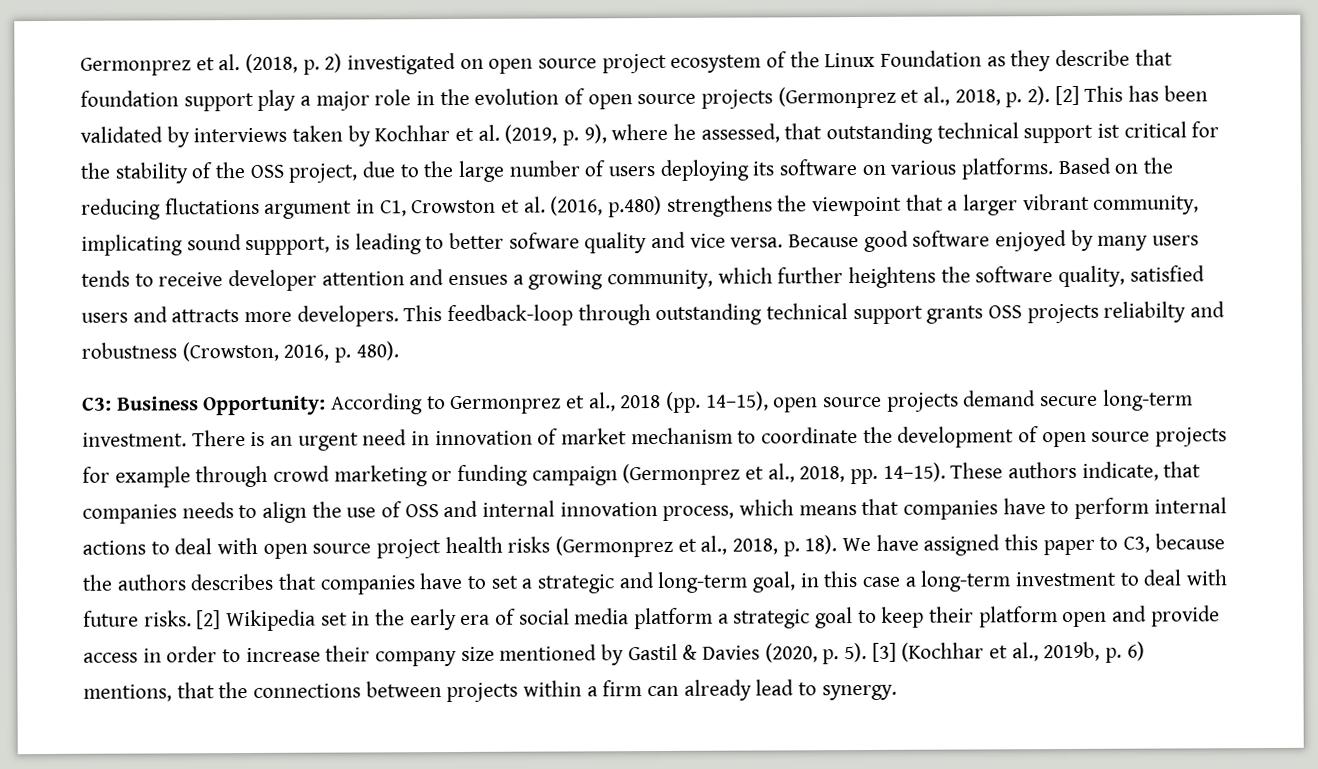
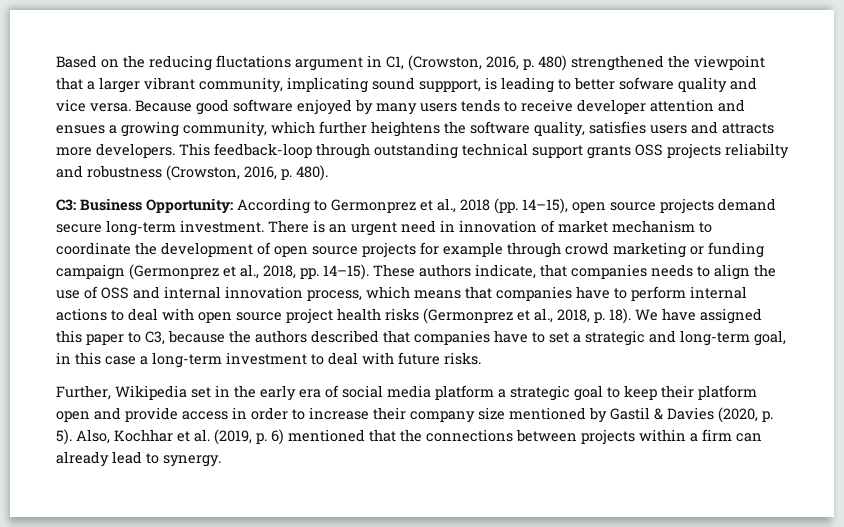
- Germonprez et al. (2018, p. 2) investigated on open source project ecosystem of the Linux Foundation as they describe that foundation support play a major role in the evolution of open source projects (Germonprez et al., 2018, p. 2). [2] This has been validated by interviews taken by Kochhar et al. (2019, p. 9), where he assessed, that outstanding technical support ist critical for the stability of the OSS project, due to the large number of users deploying its software on various platforms. Based on the reducing fluctations argument in C1, Crowston et al. (2016, p.480) strengthens the viewpoint that a larger vibrant community, implicating sound suppport, is leading to better sofware quality and vice versa.
+ Based on the reducing fluctations argument in C1, (Crowston, 2016, p. 480) strengthened the viewpoint that a larger vibrant community, implicating sound suppport, is leading to better sofware quality and vice versa.
- Because good software enjoyed by many users tends to receive developer attention and ensues a growing community, which further heightens the software quality, satisfied users and attracts more developers.
+ Because good software enjoyed by many users tends to receive developer attention and ensues a growing community, which further heightens the software quality, satisfies users and attracts more developers.
- We have assigned this paper to C3, because the authors describes that companies have to set a strategic and long-term goal, in this case a long-term investment to deal with future risks. [2] Wikipedia set in the early era of social media platform a strategic goal to keep their platform open and provide access in order to increase their company size mentioned by Gastil & Davies (2020, p. 5).
+ We have assigned this paper to C3, because the authors described that companies have to set a strategic and long-term goal, in this case a long-term investment to deal with future risks.
+ Further, Wikipedia set in the early era of social media platform a strategic goal to keep their platform open and provide access in order to increase their company size mentioned by Gastil & Davies (2020, p. 5).
- [3] (Kochhar et al., 2019b, p. 6) mentions, that the connections between projects within a firm can already lead to synergy.
+ Also, Kochhar et al. (2019, p. 6) mentioned that the connections between projects within a firm can already lead to synergy.

